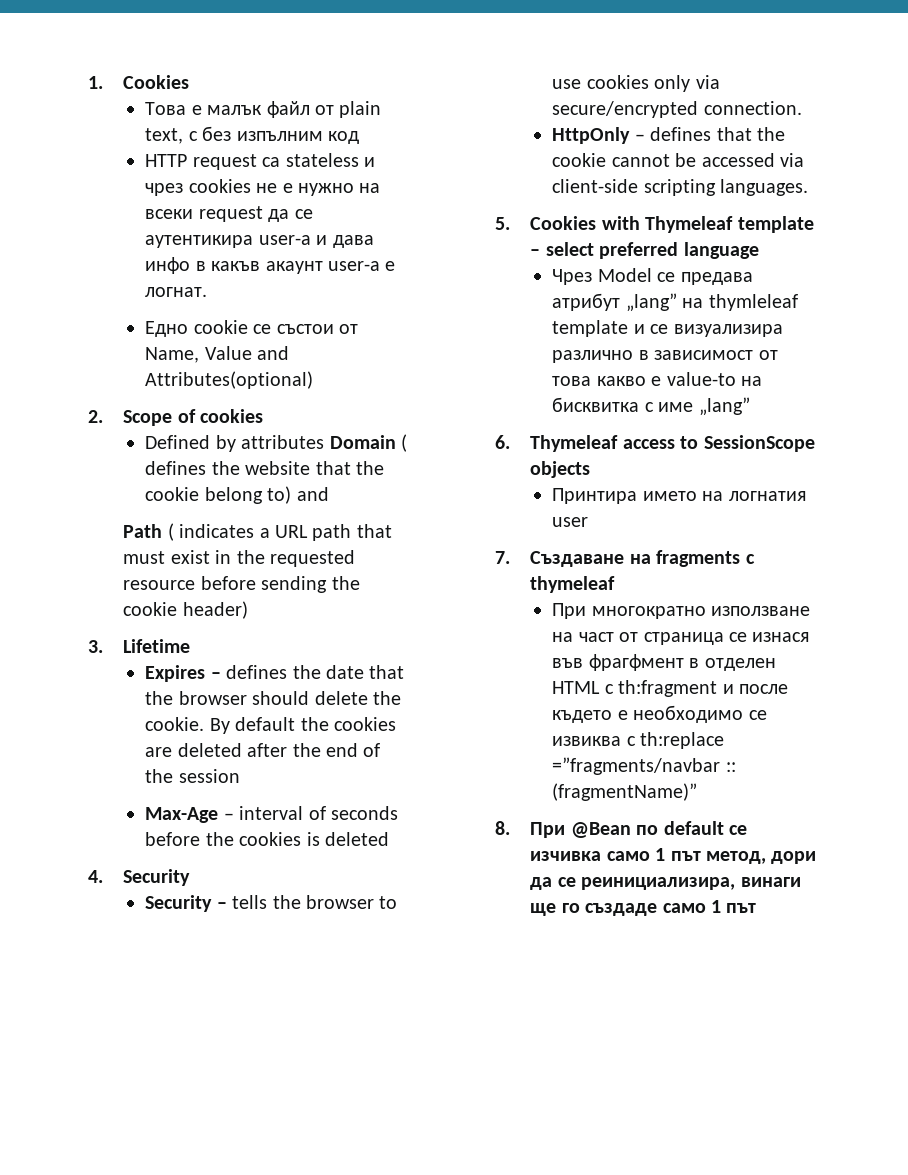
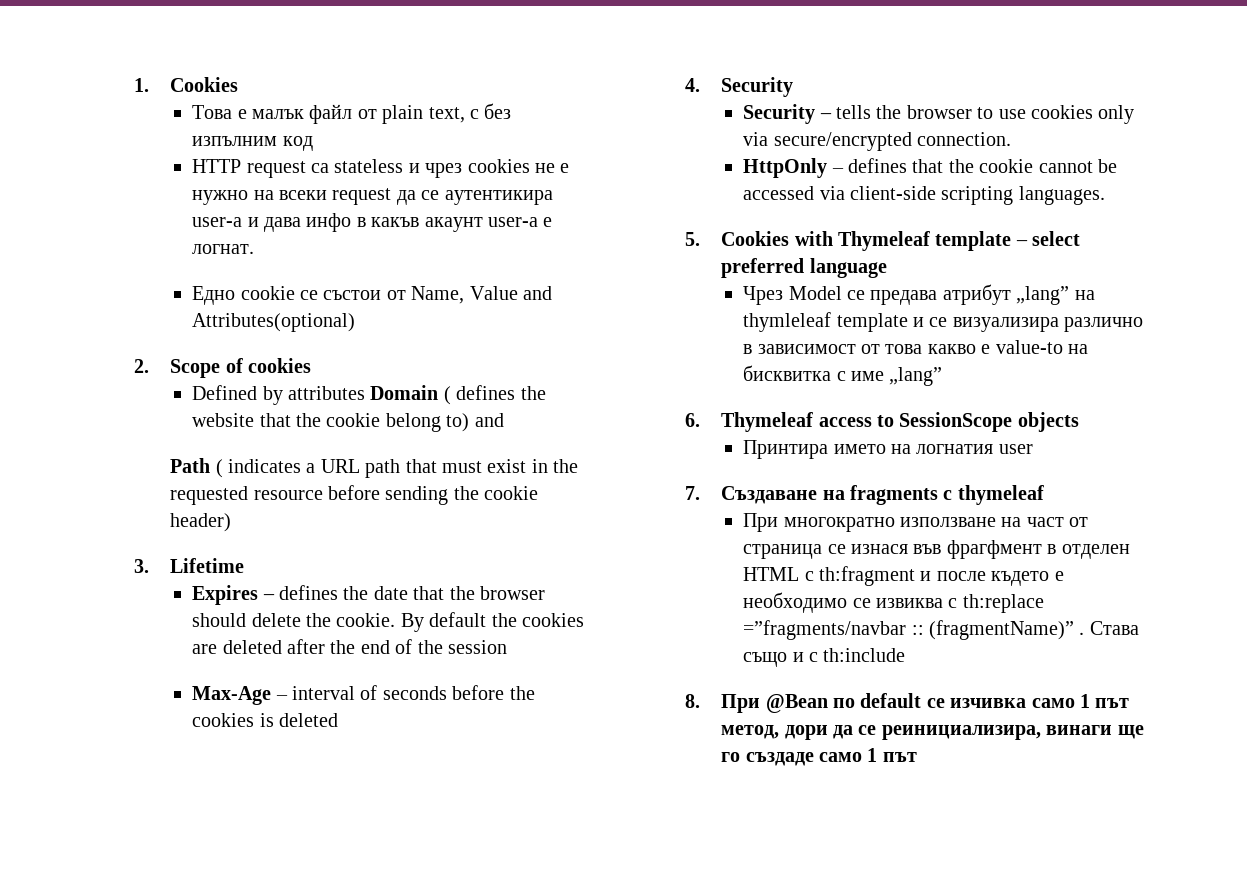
- При многократно използване на част от страница се изнася във фрагфмент в отделен HTML с th:fragment и после където е необходимо се извиква с th:replace =”fragments/navbar :: (fragmentName)”
+ При многократно използване на част от страница се изнася във фрагфмент в отделен HTML с th:fragment и после където е необходимо се извиква с th:replace =”fragments/navbar :: (fragmentName)” . Става също и с th:include

